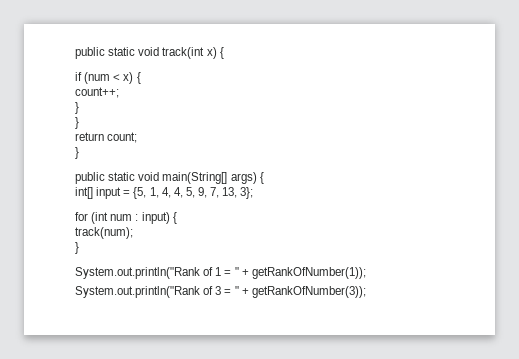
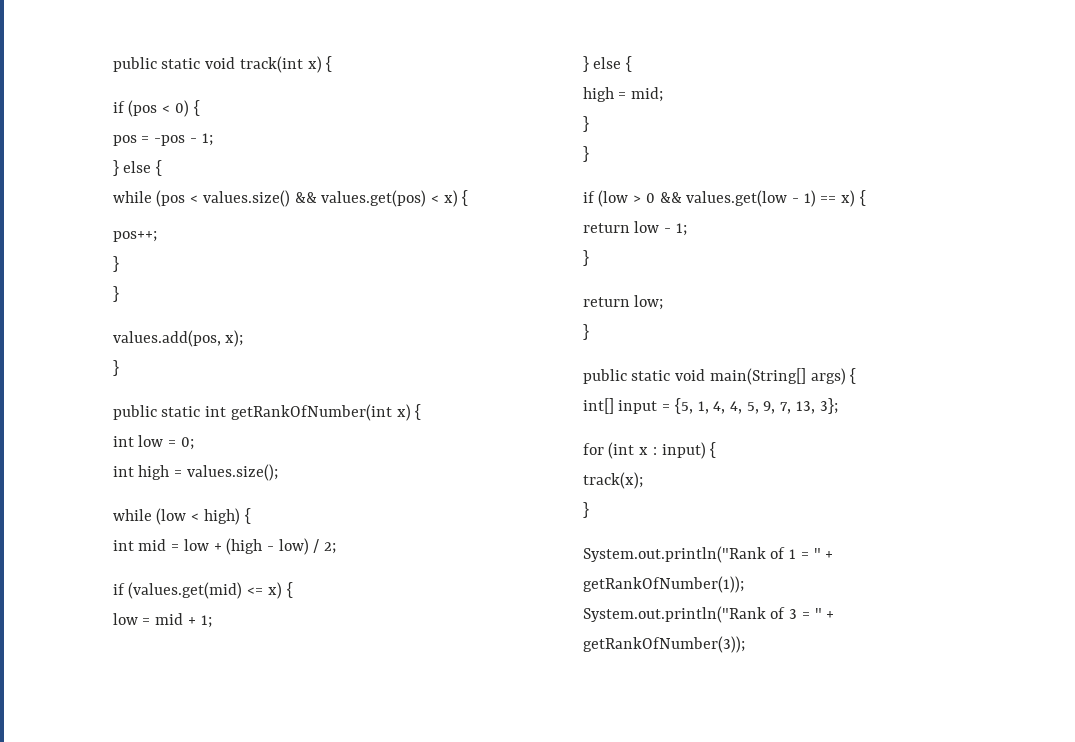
- if (num < x) {
+ if (pos < 0) {
+ pos = -pos - 1;
+ } else {
+ while (pos < values.size() && values.get(pos) < x) {
- count++;
+ pos++;
  }
  }
- return count;
+ values.add(pos, x);
+ }
+ public static int getRankOfNumber(int x) {
+ int low = 0;
+ int high = values.size();
+ while (low < high) {
+ int mid = low + (high - low) / 2;
+ if (values.get(mid) <= x) {
+ low = mid + 1;
+ } else {
+ high = mid;
+ }
+ }
+ if (low > 0 && values.get(low - 1) == x) {
+ return low - 1;
+ }
+ return low;
- for (int num : input) {
+ for (int x : input) {
- track(num);
+ track(x);

